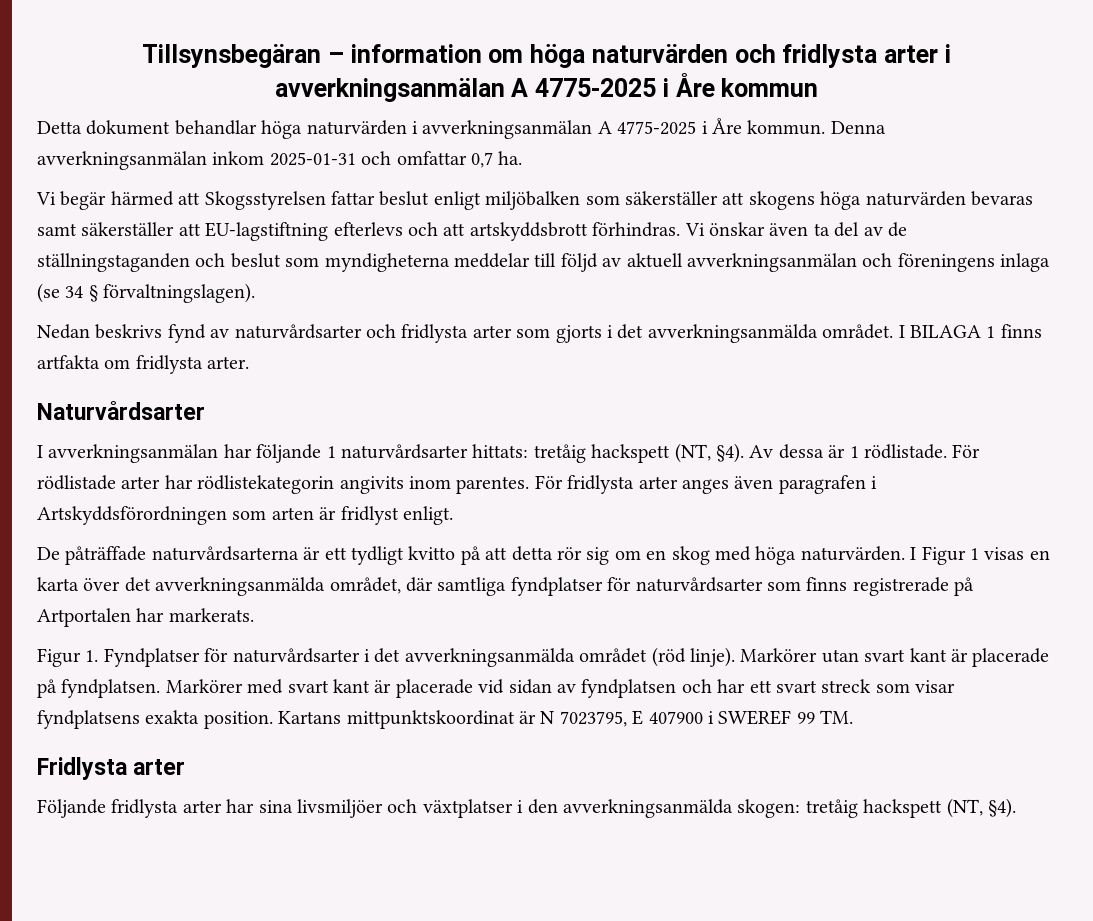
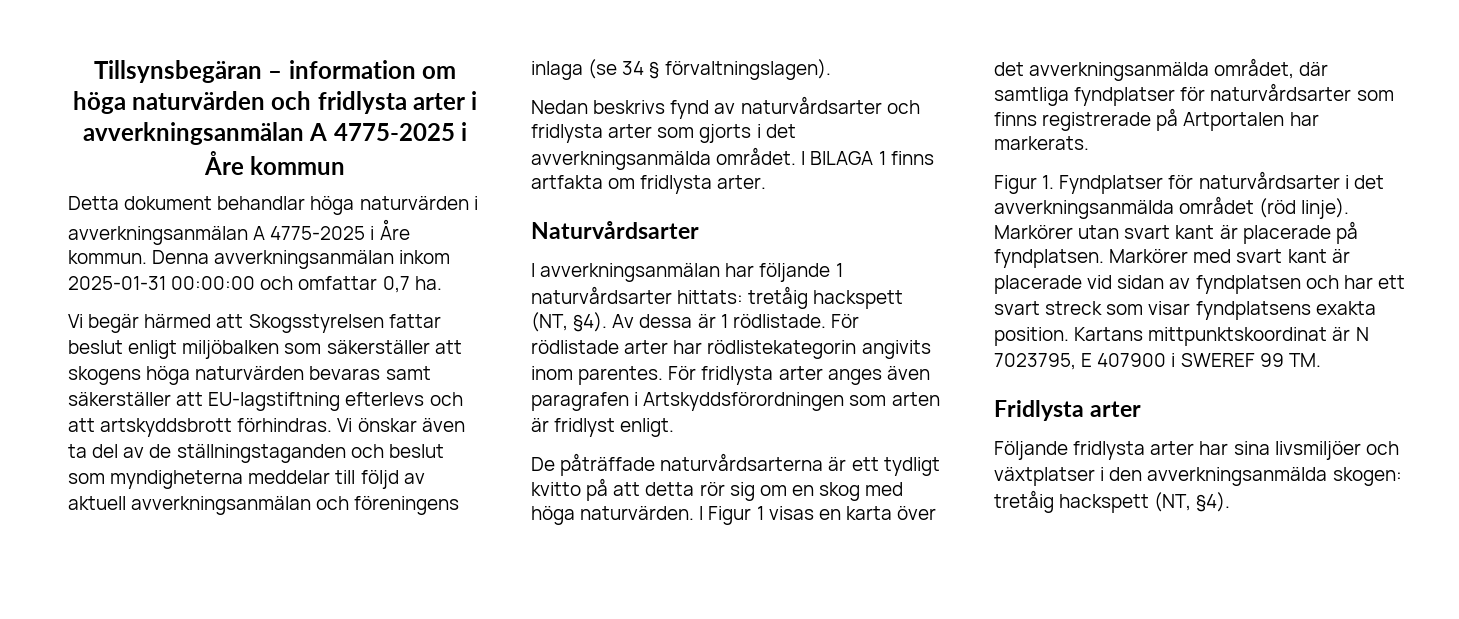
- Denna avverkningsanmälan inkom 2025-01-31 och omfattar 0,7 ha.
+ Denna avverkningsanmälan inkom 2025-01-31 00:00:00 och omfattar 0,7 ha.

